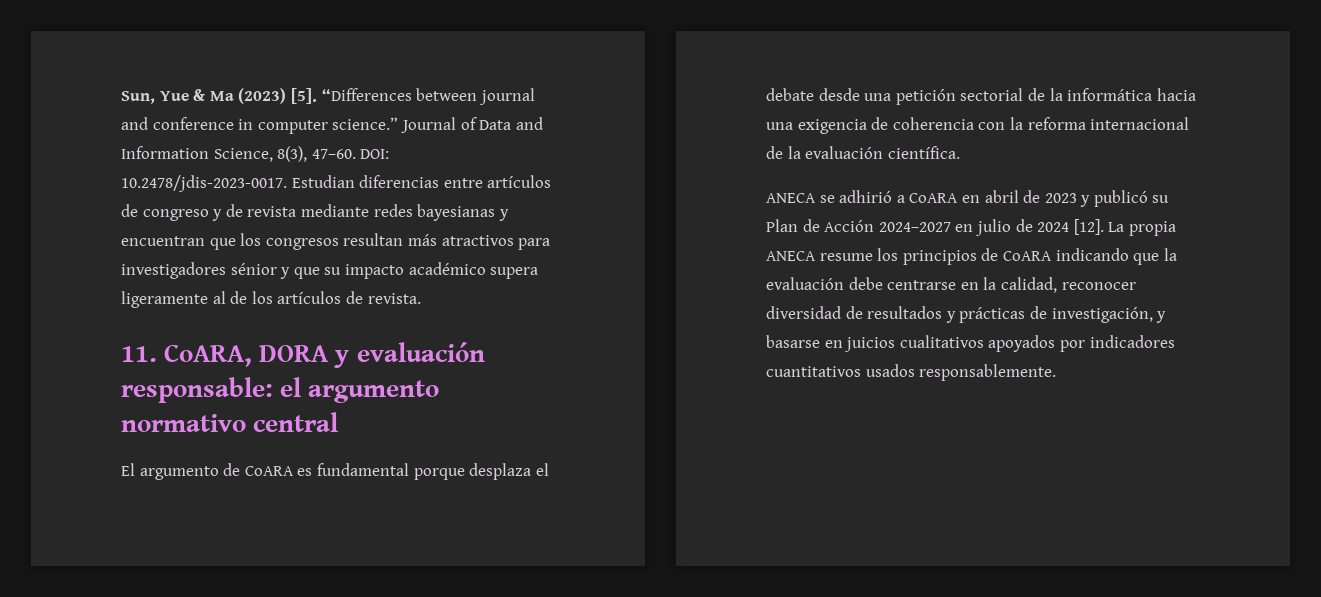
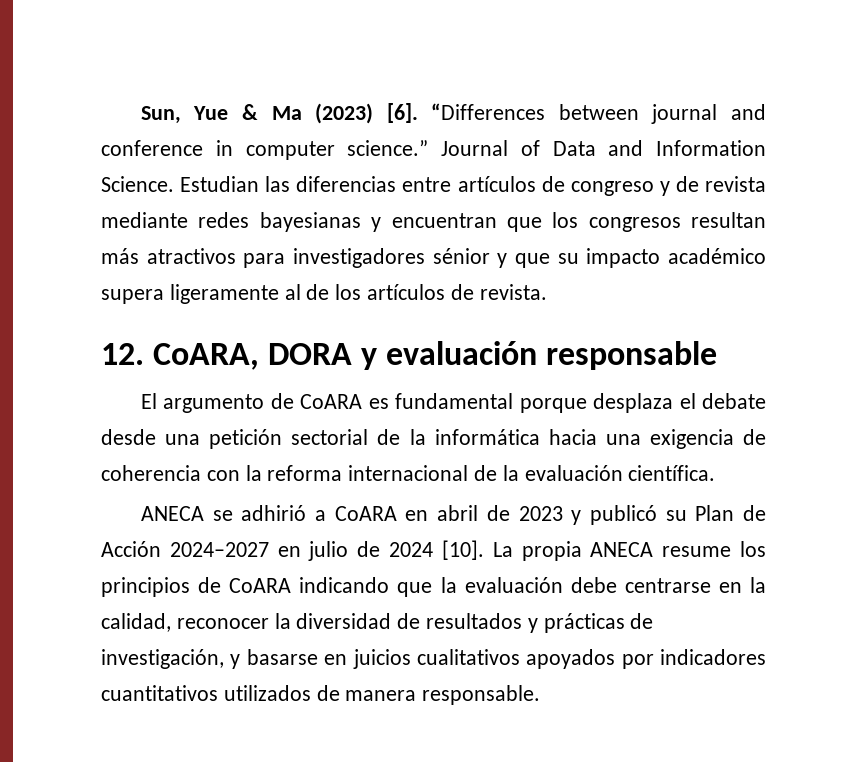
- Sun, Yue & Ma (2023) [5].
+ Sun, Yue & Ma (2023) [6].
- Journal of Data and Information Science, 8(3), 47–60. DOI: 10.2478/jdis-2023-0017. Estudian diferencias entre artículos de congreso y de revista mediante redes bayesianas y encuentran que los congresos resultan más atractivos para investigadores sénior y que su impacto académico supera ligeramente al de los artículos de revista.
+ Journal of Data and Information Science. Estudian las diferencias entre artículos de congreso y de revista mediante redes bayesianas y encuentran que los congresos resultan más atractivos para investigadores sénior y que su impacto académico supera ligeramente al de los artículos de revista.
- 11. CoARA, DORA y evaluación responsable: el argumento normativo central
+ 12. CoARA, DORA y evaluación responsable
- ANECA se adhirió a CoARA en abril de 2023 y publicó su Plan de Acción 2024–2027 en julio de 2024 [12].
+ ANECA se adhirió a CoARA en abril de 2023 y publicó su Plan de Acción 2024–2027 en julio de 2024 [10].
- La propia ANECA resume los principios de CoARA indicando que la evaluación debe centrarse en la calidad, reconocer diversidad de resultados y prácticas de investigación, y basarse en juicios cualitativos apoyados por indicadores cuantitativos usados responsablemente.
+ La propia ANECA resume los principios de CoARA indicando que la evaluación debe centrarse en la calidad, reconocer la diversidad de resultados y prácticas de investigación, y basarse en juicios cualitativos apoyados por indicadores cuantitativos utilizados de manera responsable.

